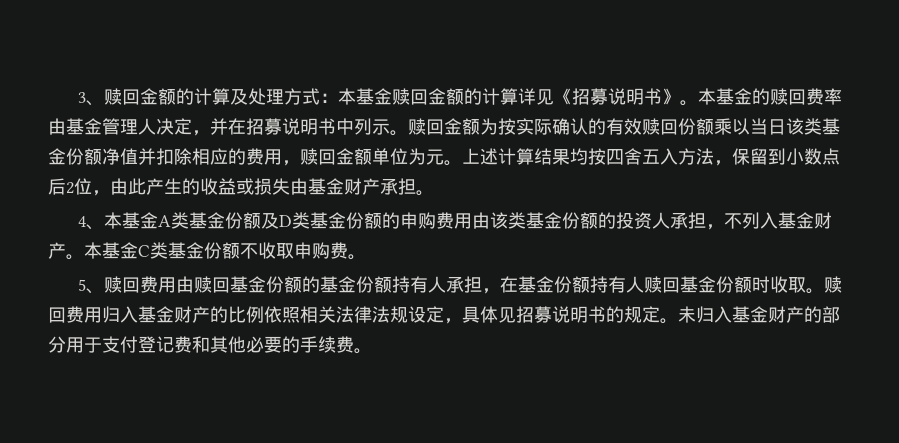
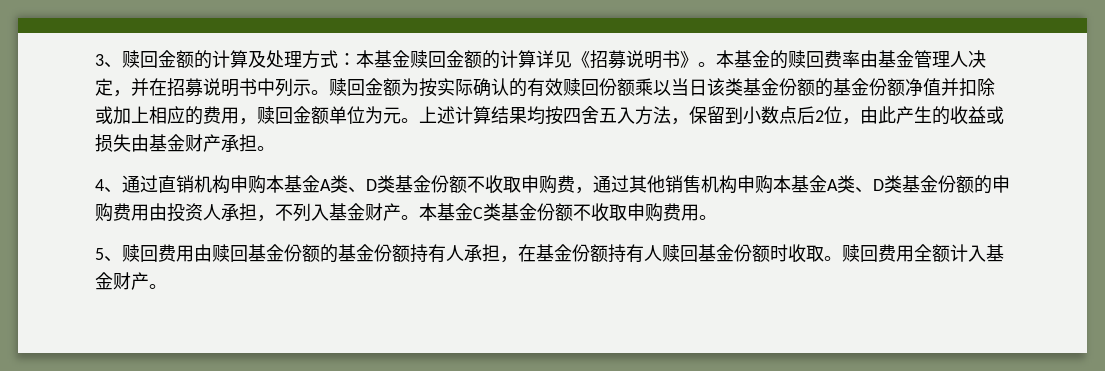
- 赎回金额为按实际确认的有效赎回份额乘以当日该类基金份额净值并扣除相应的费用，赎回金额单位为元。
+ 赎回金额为按实际确认的有效赎回份额乘以当日该类基金份额的基金份额净值并扣除或加上相应的费用，赎回金额单位为元。
- 4、本基金A类基金份额及D类基金份额的申购费用由该类基金份额的投资人承担，不列入基金财产。
+ 4、通过直销机构申购本基金A类、D类基金份额不收取申购费，通过其他销售机构申购本基金A类、D类基金份额的申购费用由投资人承担，不列入基金财产。
- 本基金C类基金份额不收取申购费。
+ 本基金C类基金份额不收取申购费用。
- 赎回费用归入基金财产的比例依照相关法律法规设定，具体见招募说明书的规定。未归入基金财产的部分用于支付登记费和其他必要的手续费。
+ 赎回费用全额计入基金财产。

